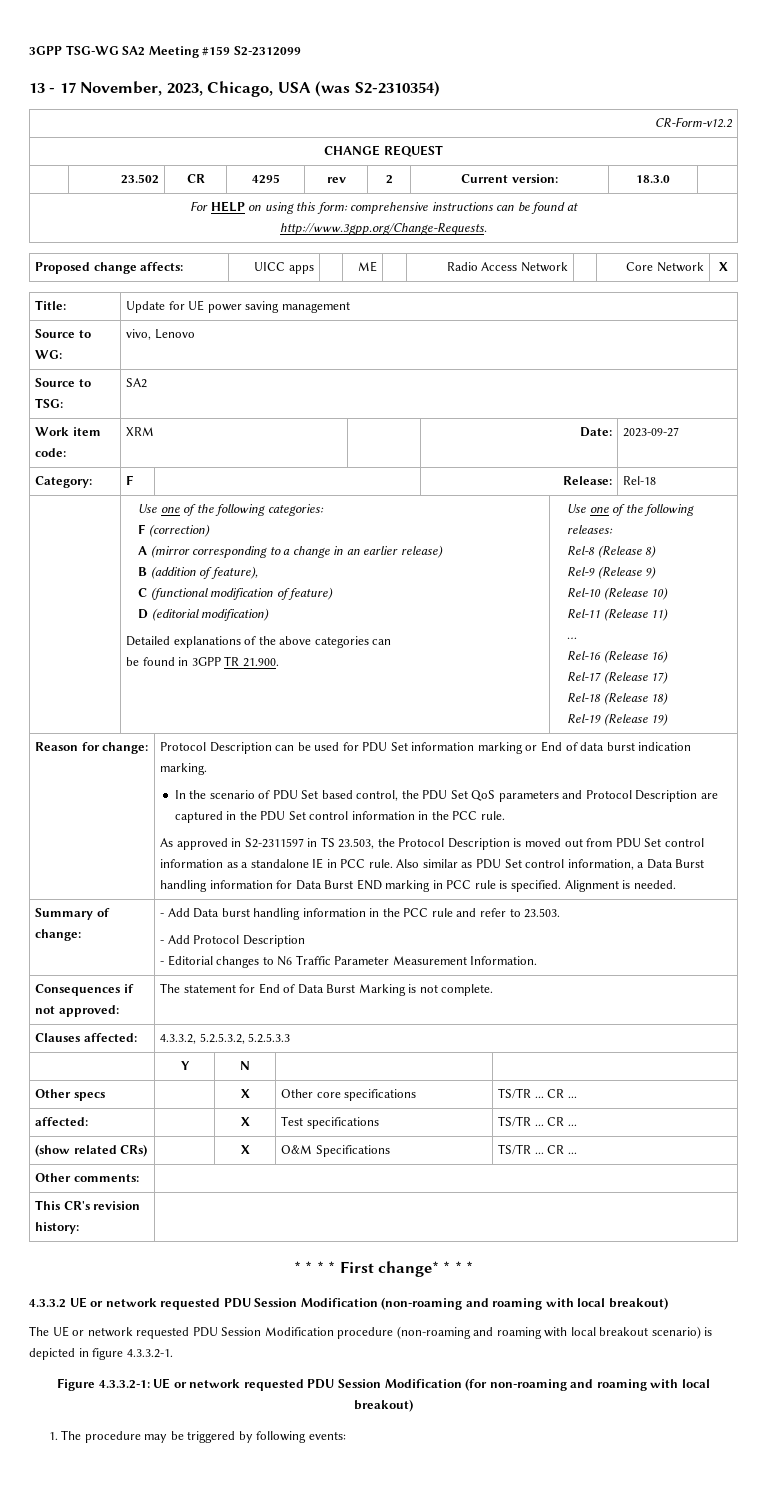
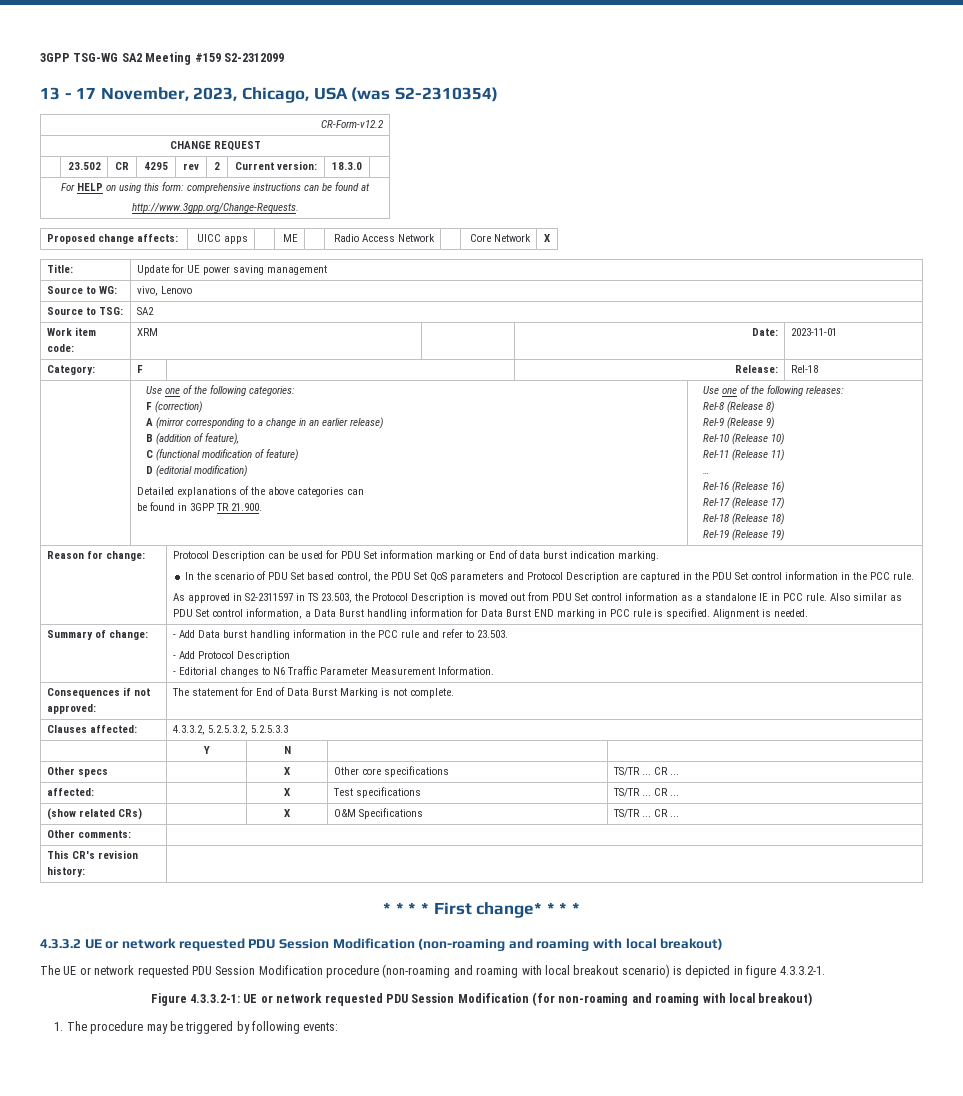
- Work item code: | XRM | | Date: | 2023-09-27
+ Work item code: | XRM | | Date: | 2023-11-01

